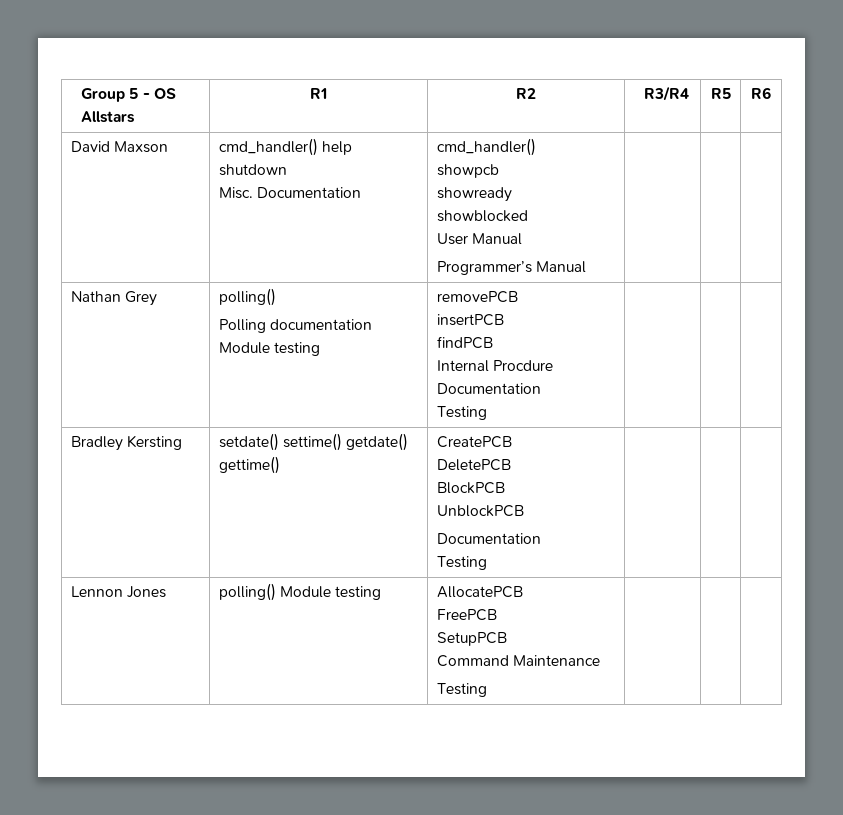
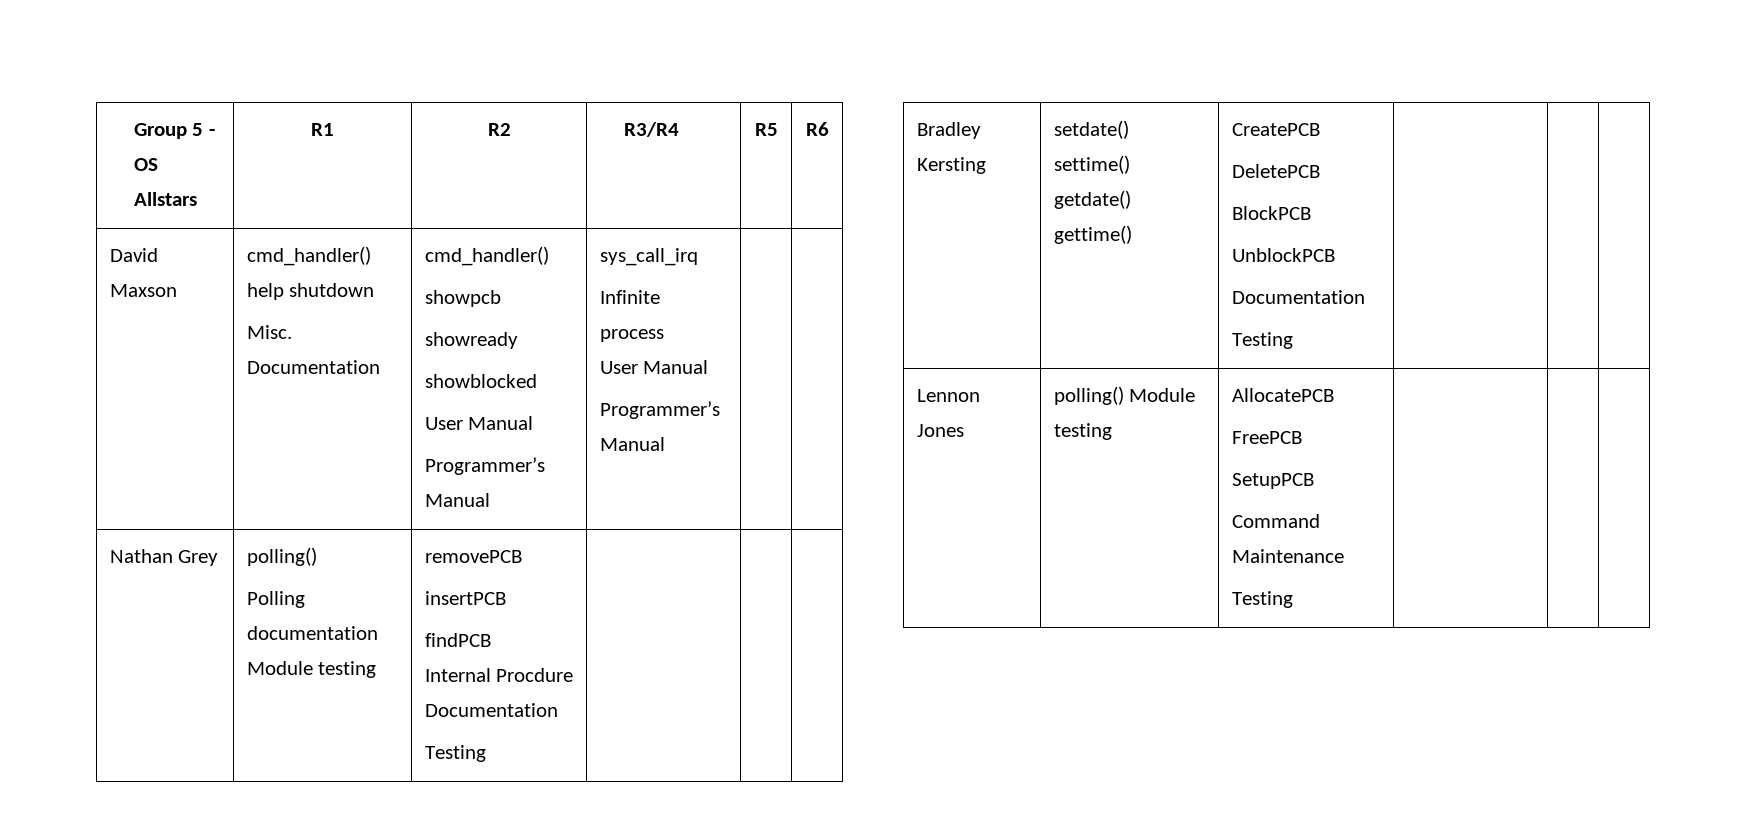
  David Maxson | cmd_handler() help shutdown
  Misc. Documentation | cmd_handler()
  showpcb
  showready
  showblocked
  User Manual
- Programmer’s Manual | | |
+ Programmer’s Manual | sys_call_irq
+ Infinite process
+ User Manual
+ Programmer’s Manual | |

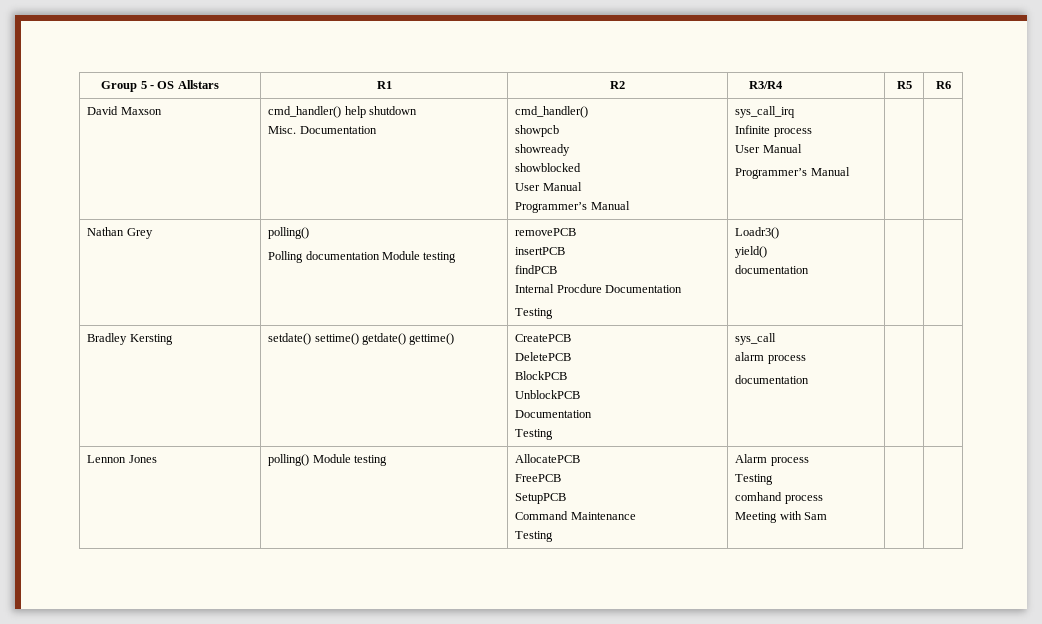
  Nathan Grey | polling()
  Polling documentation Module testing | removePCB
  insertPCB
  findPCB
  Internal Procdure Documentation
- Testing | | |
+ Testing | Loadr3()
+ yield()
+ documentation | |
  Bradley Kersting | setdate() settime() getdate() gettime() | CreatePCB
  DeletePCB
  BlockPCB
  UnblockPCB
  Documentation
- Testing | | |
+ Testing | sys_call
+ alarm process
+ documentation | |
  Lennon Jones | polling() Module testing | AllocatePCB
  FreePCB
  SetupPCB
  Command Maintenance
- Testing | | |
+ Testing | Alarm process
+ Testing
+ comhand process
+ Meeting with Sam | |

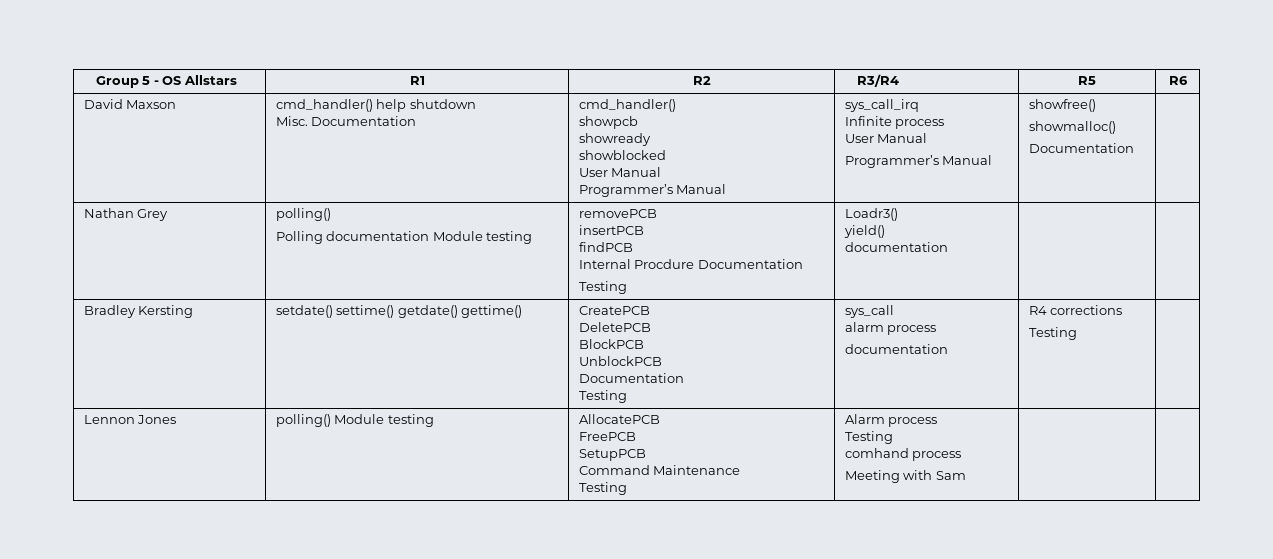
  David Maxson | cmd_handler() help shutdown
  Misc. Documentation | cmd_handler()
  showpcb
  showready
  showblocked
  User Manual
  Programmer’s Manual | sys_call_irq
  Infinite process
  User Manual
- Programmer’s Manual | |
+ Programmer’s Manual | showfree()
+ showmalloc()
+ Documentation |
  Bradley Kersting | setdate() settime() getdate() gettime() | CreatePCB
  DeletePCB
  BlockPCB
  UnblockPCB
  Documentation
  Testing | sys_call
  alarm process
- documentation | |
+ documentation | R4 corrections
+ Testing |

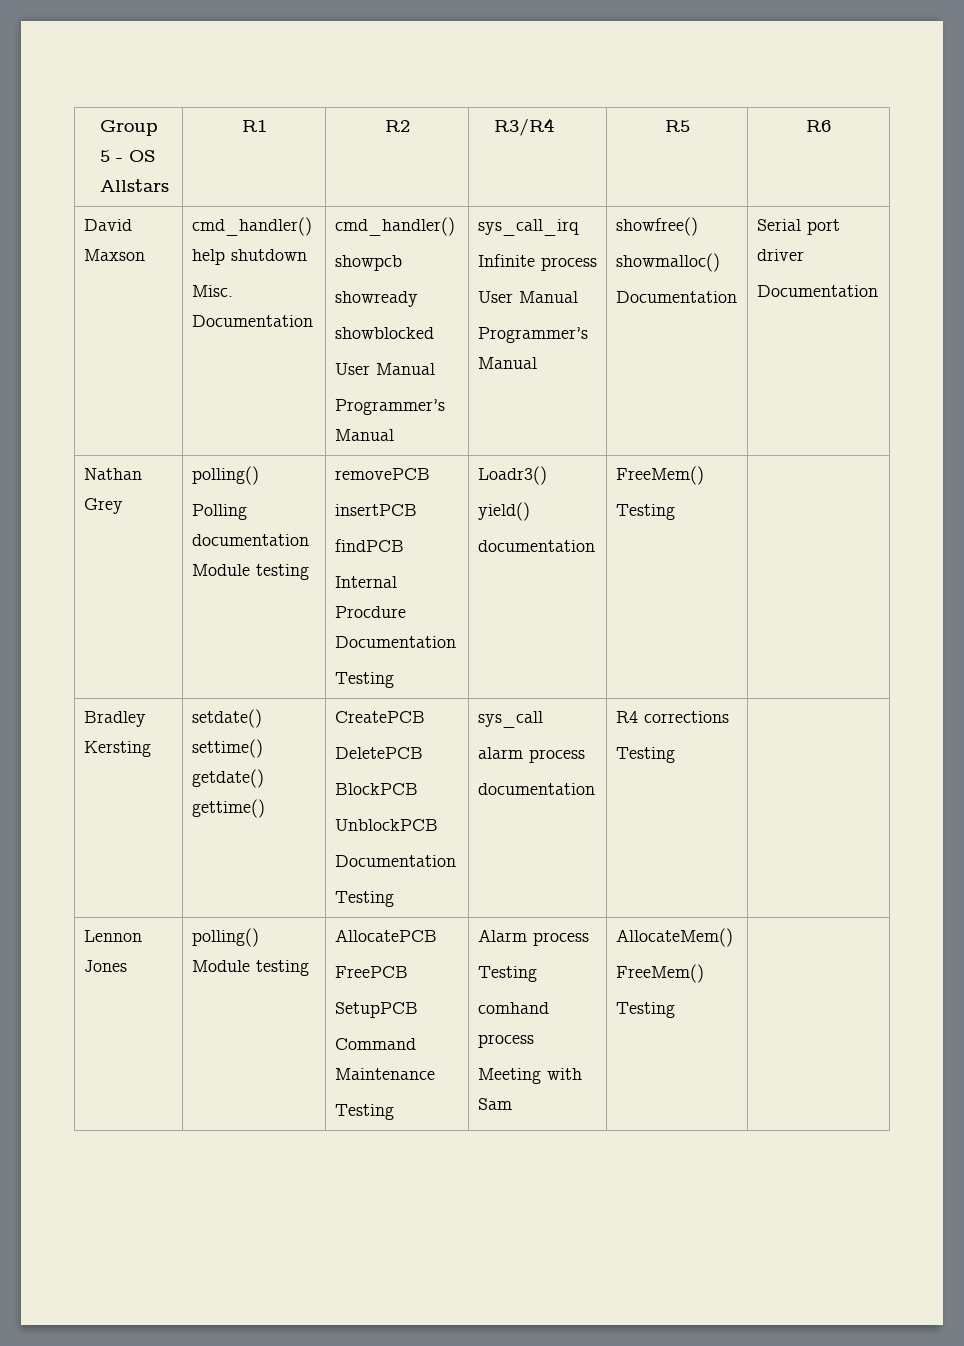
  David Maxson | cmd_handler() help shutdown
  Misc. Documentation | cmd_handler()
  showpcb
  showready
  showblocked
  User Manual
  Programmer’s Manual | sys_call_irq
  Infinite process
  User Manual
  Programmer’s Manual | showfree()
  showmalloc()
- Documentation |
+ Documentation | Serial port driver
+ Documentation
  Nathan Grey | polling()
  Polling documentation Module testing | removePCB
  insertPCB
  findPCB
  Internal Procdure Documentation
  Testing | Loadr3()
  yield()
- documentation | |
+ documentation | FreeMem()
+ Testing |
  Lennon Jones | polling() Module testing | AllocatePCB
  FreePCB
  SetupPCB
  Command Maintenance
  Testing | Alarm process
  Testing
  comhand process
- Meeting with Sam | |
+ Meeting with Sam | AllocateMem()
+ FreeMem()
+ Testing |

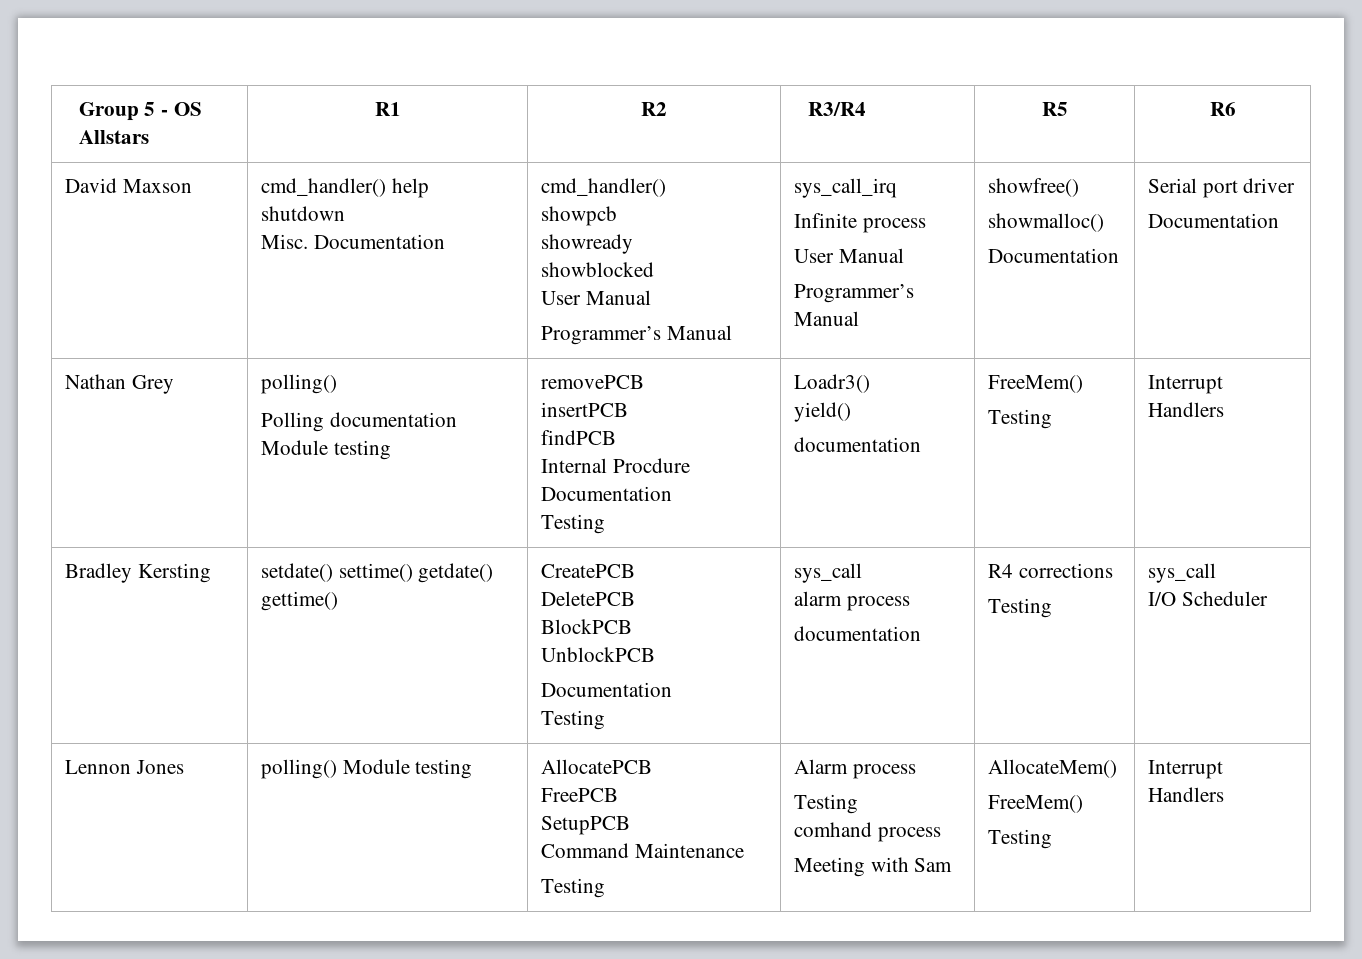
  Nathan Grey | polling()
  Polling documentation Module testing | removePCB
  insertPCB
  findPCB
  Internal Procdure Documentation
  Testing | Loadr3()
  yield()
  documentation | FreeMem()
- Testing |
+ Testing | Interrupt Handlers
  Bradley Kersting | setdate() settime() getdate() gettime() | CreatePCB
  DeletePCB
  BlockPCB
  UnblockPCB
  Documentation
  Testing | sys_call
  alarm process
  documentation | R4 corrections
- Testing |
+ Testing | sys_call
+ I/O Scheduler
  Lennon Jones | polling() Module testing | AllocatePCB
  FreePCB
  SetupPCB
  Command Maintenance
  Testing | Alarm process
  Testing
  comhand process
  Meeting with Sam | AllocateMem()
  FreeMem()
- Testing |
+ Testing | Interrupt Handlers

